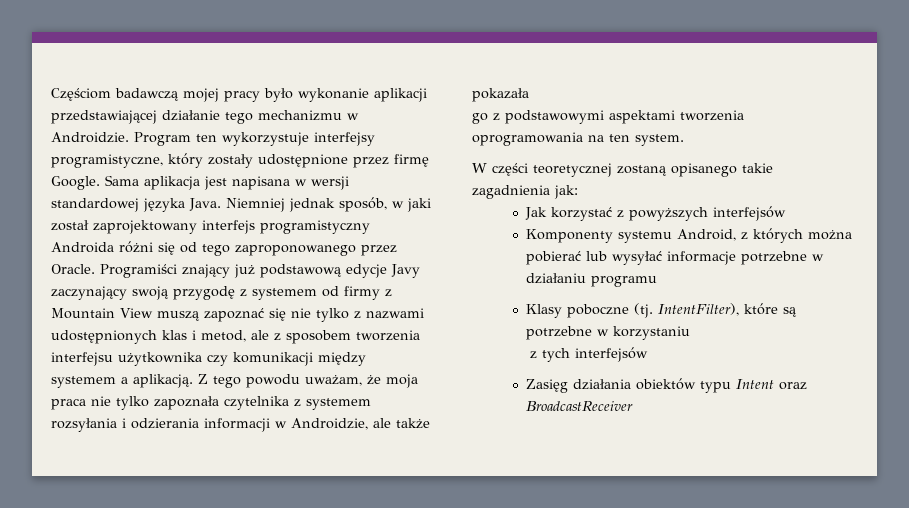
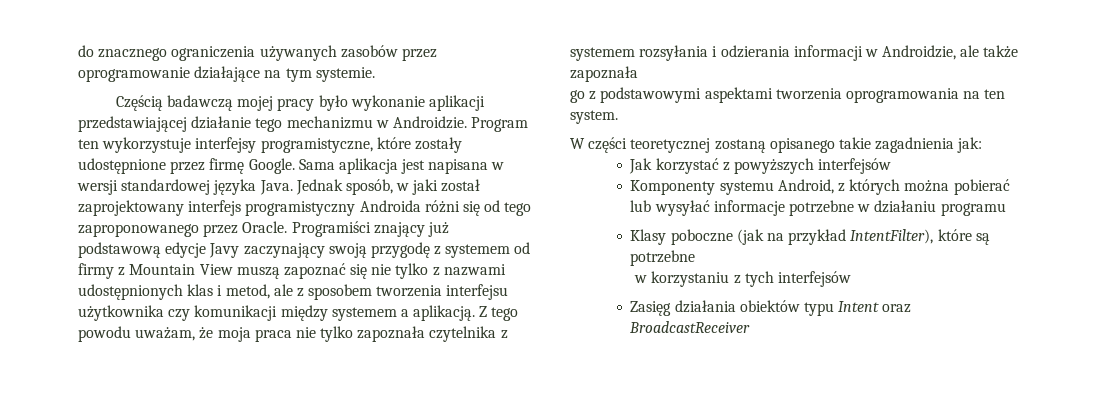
- Częściom badawczą mojej pracy było wykonanie aplikacji przedstawiającej działanie tego mechanizmu w Androidzie.
+ do znacznego ograniczenia używanych zasobów przez oprogramowanie działające na tym systemie.
+ Częścią badawczą mojej pracy było wykonanie aplikacji przedstawiającej działanie tego mechanizmu w Androidzie.
- Program ten wykorzystuje interfejsy programistyczne, który zostały udostępnione przez firmę Google.
+ Program ten wykorzystuje interfejsy programistyczne, które zostały udostępnione przez firmę Google.
- Niemniej jednak sposób, w jaki został zaprojektowany interfejs programistyczny Androida różni się od tego zaproponowanego przez Oracle.
+ Jednak sposób, w jaki został zaprojektowany interfejs programistyczny Androida różni się od tego zaproponowanego przez Oracle.
- Z tego powodu uważam, że moja praca nie tylko zapoznała czytelnika z systemem rozsyłania i odzierania informacji w Androidzie, ale także pokazała
+ Z tego powodu uważam, że moja praca nie tylko zapoznała czytelnika z systemem rozsyłania i odzierania informacji w Androidzie, ale także zapoznała
- Klasy poboczne (tj. IntentFilter), które są potrzebne w korzystaniu
- z tych interfejsów
+ Klasy poboczne (jak na przykład IntentFilter), które są potrzebne
+ w korzystaniu z tych interfejsów

